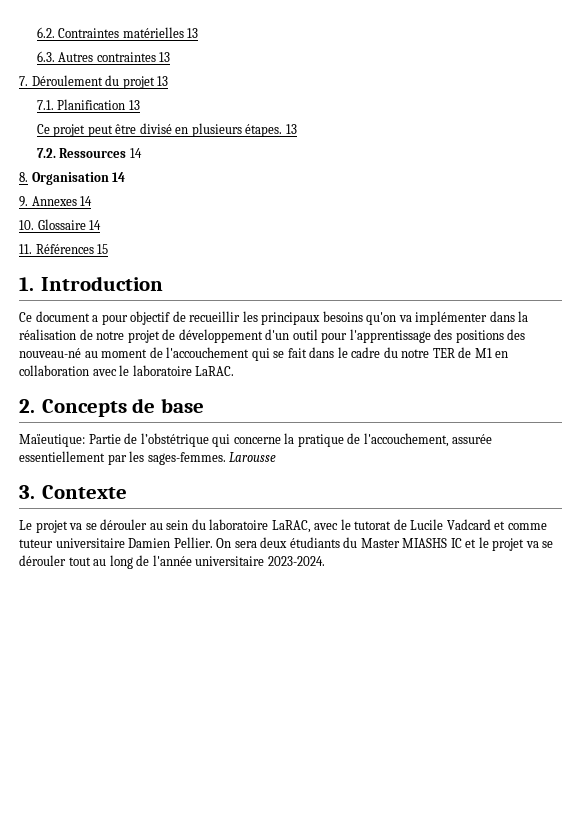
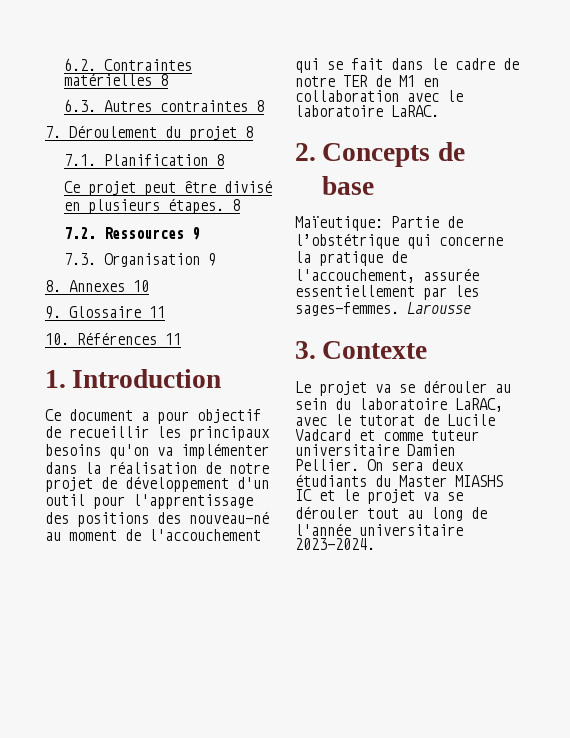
- 6.2. Contraintes matérielles 13
+ 6.2. Contraintes matérielles 8
- 6.3. Autres contraintes 13
+ 6.3. Autres contraintes 8
- 7. Déroulement du projet 13
+ 7. Déroulement du projet 8
- 7.1. Planification 13
+ 7.1. Planification 8
- Ce projet peut être divisé en plusieurs étapes. 13
+ Ce projet peut être divisé en plusieurs étapes. 8
- 7.2. Ressources 14
+ 7.2. Ressources 9
+ 7.3. Organisation 9
- 8. Organisation 14
+ 8. Annexes 10
- 9. Annexes 14
+ 9. Glossaire 11
- 10. Glossaire 14
- 11. Références 15
+ 10. Références 11
- Ce document a pour objectif de recueillir les principaux besoins qu'on va implémenter dans la réalisation de notre projet de développement d'un outil pour l'apprentissage des positions des nouveau-né au moment de l'accouchement qui se fait dans le cadre du notre TER de M1 en collaboration avec le laboratoire LaRAC.
+ Ce document a pour objectif de recueillir les principaux besoins qu'on va implémenter dans la réalisation de notre projet de développement d'un outil pour l'apprentissage des positions des nouveau-né au moment de l'accouchement qui se fait dans le cadre de notre TER de M1 en collaboration avec le laboratoire LaRAC.

